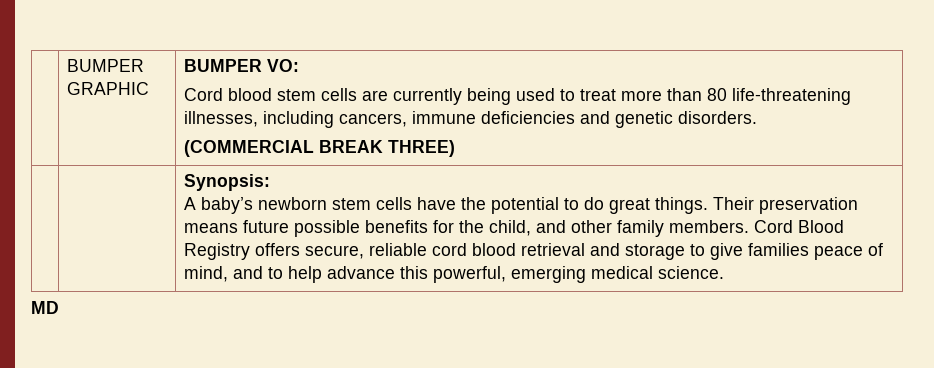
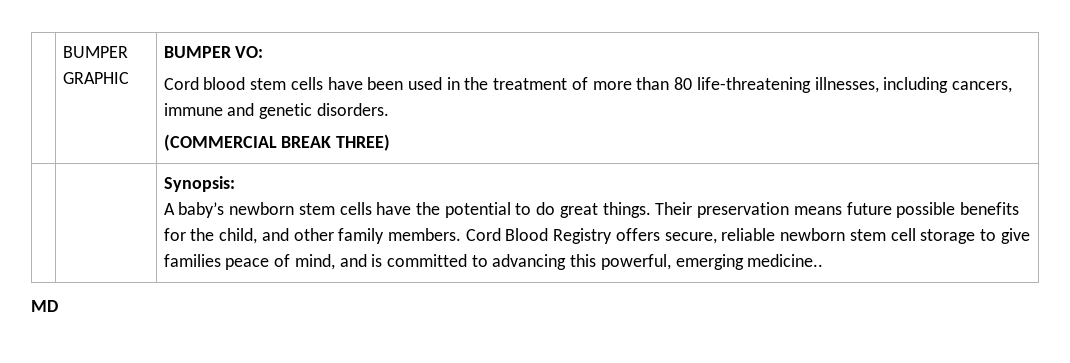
  | BUMPER GRAPHIC | BUMPER VO:
- Cord blood stem cells are currently being used to treat more than 80 life-threatening illnesses, including cancers, immune deficiencies and genetic disorders.
+ Cord blood stem cells have been used in the treatment of more than 80 life-threatening illnesses, including cancers, immune and genetic disorders.
- Cord Blood Registry offers secure, reliable cord blood retrieval and storage to give families peace of mind, and to help advance this powerful, emerging medical science.
+ Cord Blood Registry offers secure, reliable newborn stem cell storage to give families peace of mind, and is committed to advancing this powerful, emerging medicine..

